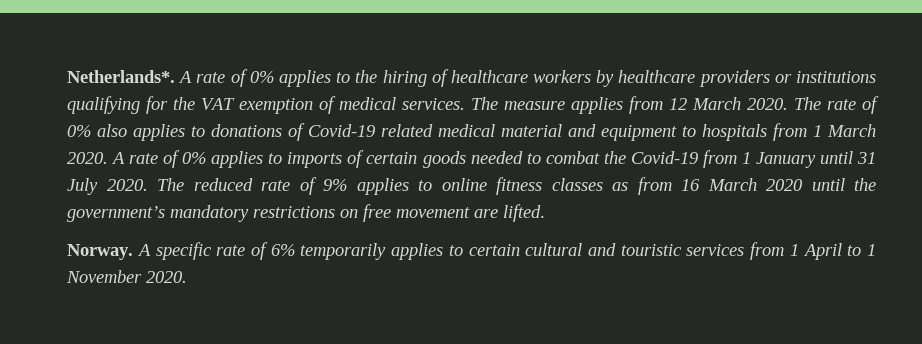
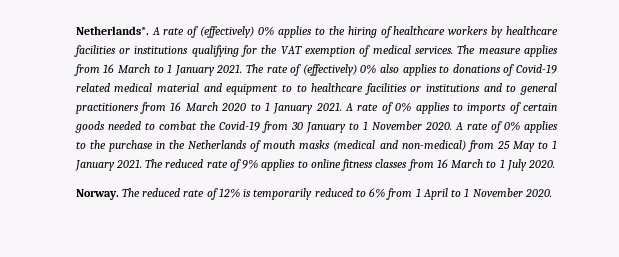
- A rate of 0% applies to the hiring of healthcare workers by healthcare providers or institutions qualifying for the VAT exemption of medical services.
+ A rate of (effectively) 0% applies to the hiring of healthcare workers by healthcare facilities or institutions qualifying for the VAT exemption of medical services.
- The measure applies from 12 March 2020.
+ The measure applies from 16 March to 1 January 2021.
- The rate of 0% also applies to donations of Covid-19 related medical material and equipment to hospitals from 1 March 2020.
+ The rate of (effectively) 0% also applies to donations of Covid-19 related medical material and equipment to to healthcare facilities or institutions and to general practitioners from 16 March 2020 to 1 January 2021.
- A rate of 0% applies to imports of certain goods needed to combat the Covid-19 from 1 January until 31 July 2020.
+ A rate of 0% applies to imports of certain goods needed to combat the Covid-19 from 30 January to 1 November 2020. A rate of 0% applies to the purchase in the Netherlands of mouth masks (medical and non-medical) from 25 May to 1 January 2021.
- The reduced rate of 9% applies to online fitness classes as from 16 March 2020 until the government’s mandatory restrictions on free movement are lifted.
- Norway. A specific rate of 6% temporarily applies to certain cultural and touristic services from 1 April to 1 November 2020.
+ The reduced rate of 9% applies to online fitness classes from 16 March to 1 July 2020.
+ Norway. The reduced rate of 12% is temporarily reduced to 6% from 1 April to 1 November 2020.

